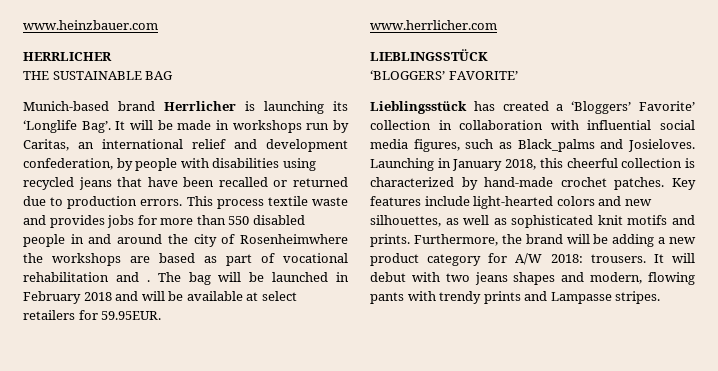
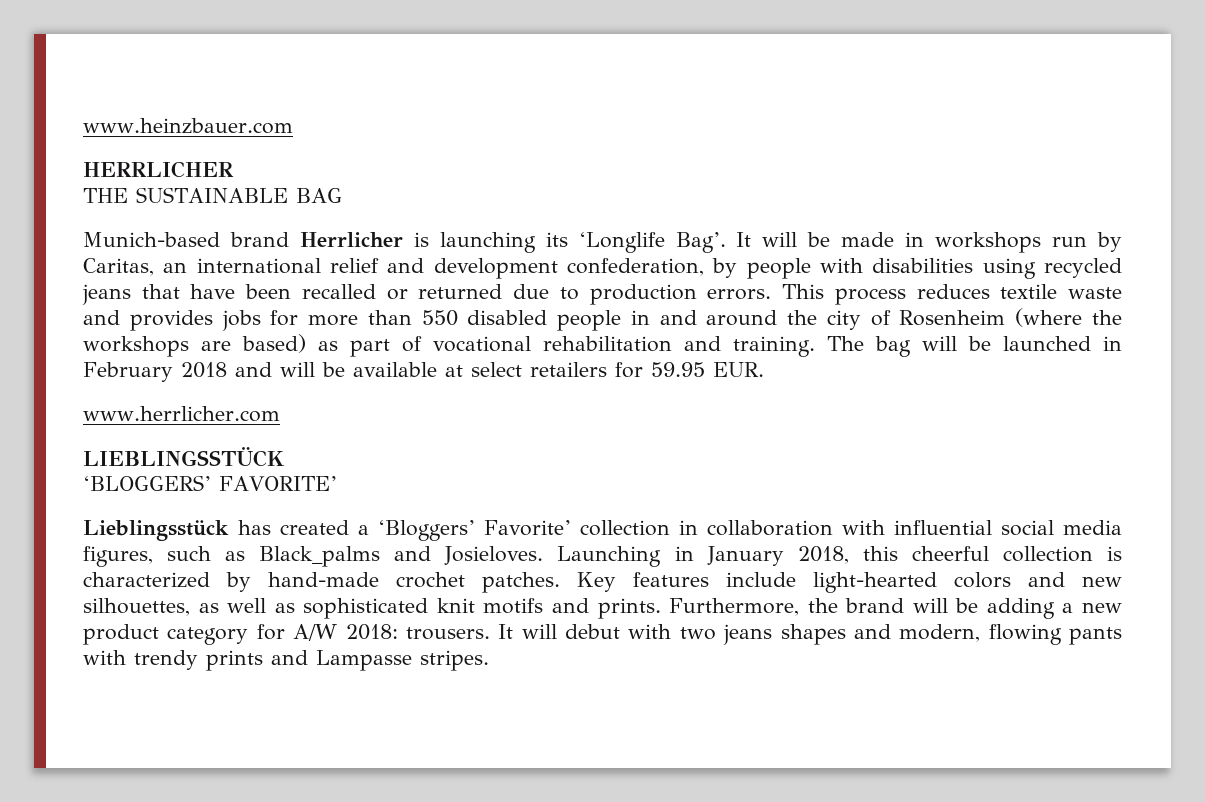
- This process textile waste and provides jobs for more than 550 disabled people in and around the city of Rosenheimwhere the workshops are based as part of vocational rehabilitation and .
+ This process reduces textile waste and provides jobs for more than 550 disabled people in and around the city of Rosenheim (where the workshops are based) as part of vocational rehabilitation and training.
- The bag will be launched in February 2018 and will be available at select retailers for 59.95EUR.
+ The bag will be launched in February 2018 and will be available at select retailers for 59.95 EUR.

